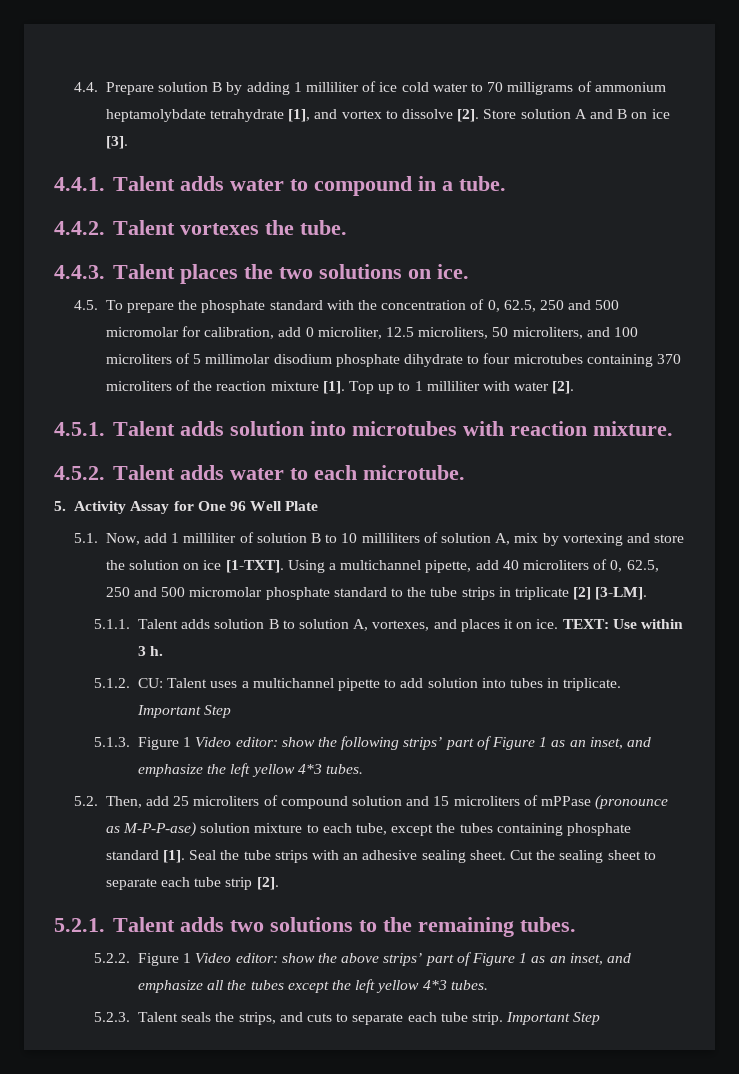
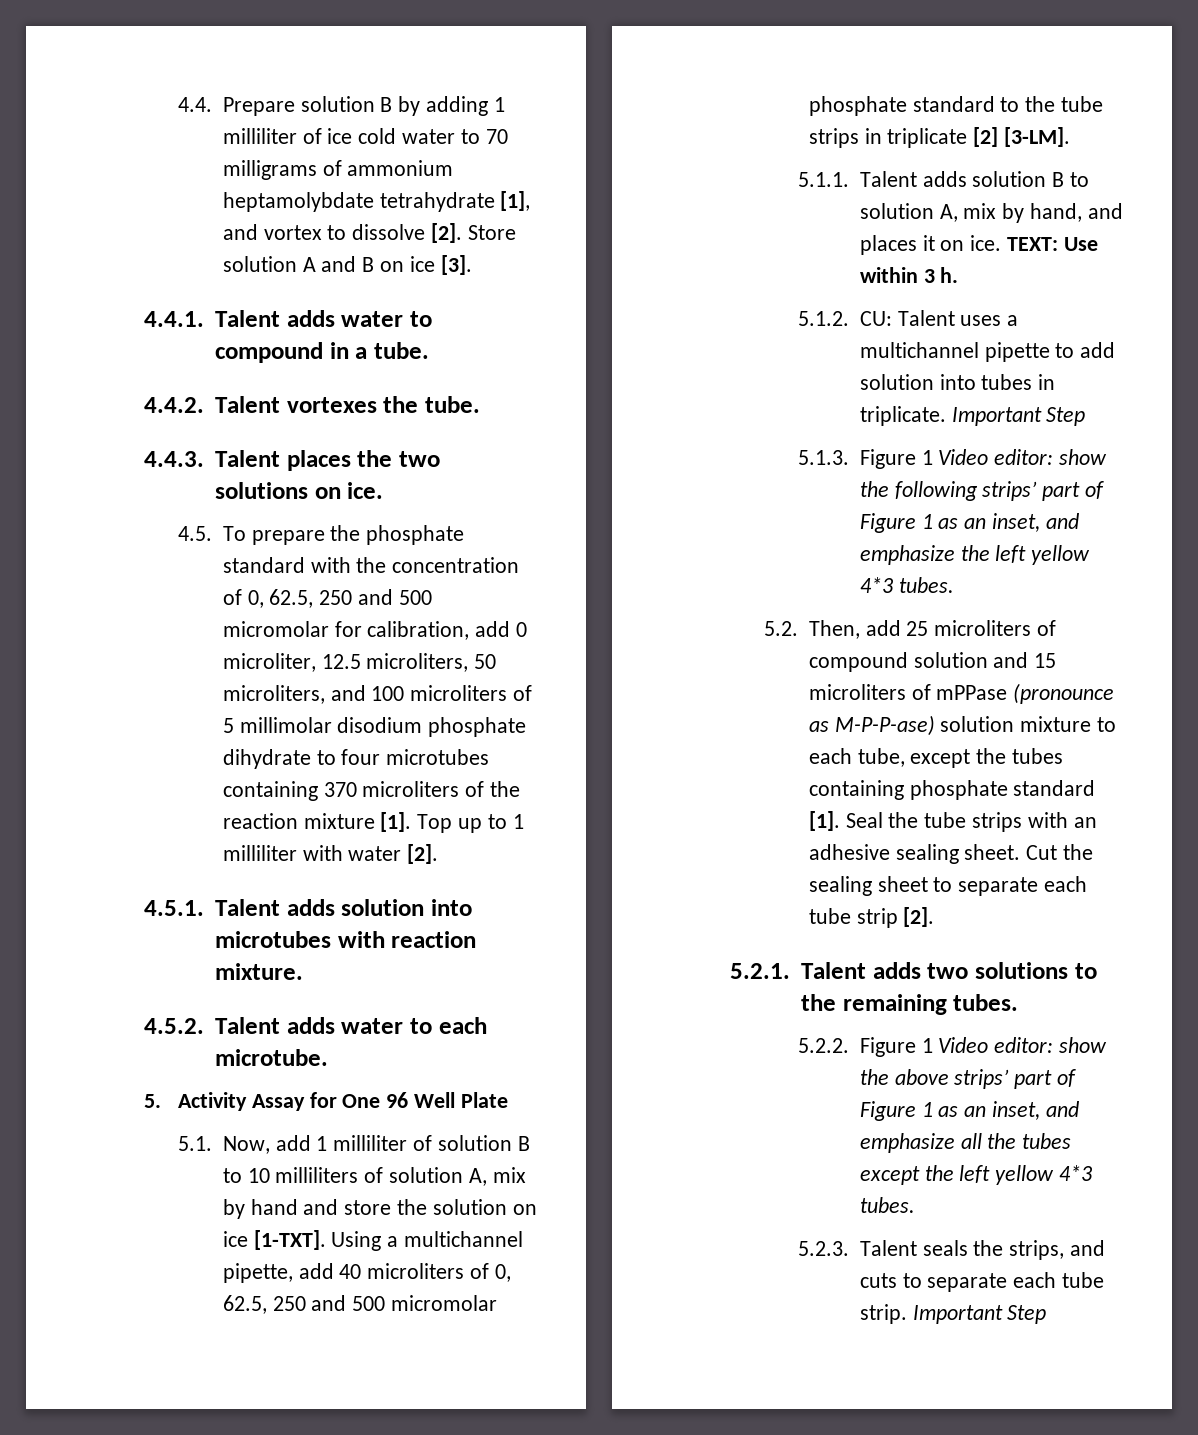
- 5.1. Now, add 1 milliliter of solution B to 10 milliliters of solution A, mix by vortexing and store the solution on ice [1-TXT].
+ 5.1. Now, add 1 milliliter of solution B to 10 milliliters of solution A, mix by hand and store the solution on ice [1-TXT].
- 5.1.1. Talent adds solution B to solution A, vortexes, and places it on ice.
+ 5.1.1. Talent adds solution B to solution A, mix by hand, and places it on ice.

